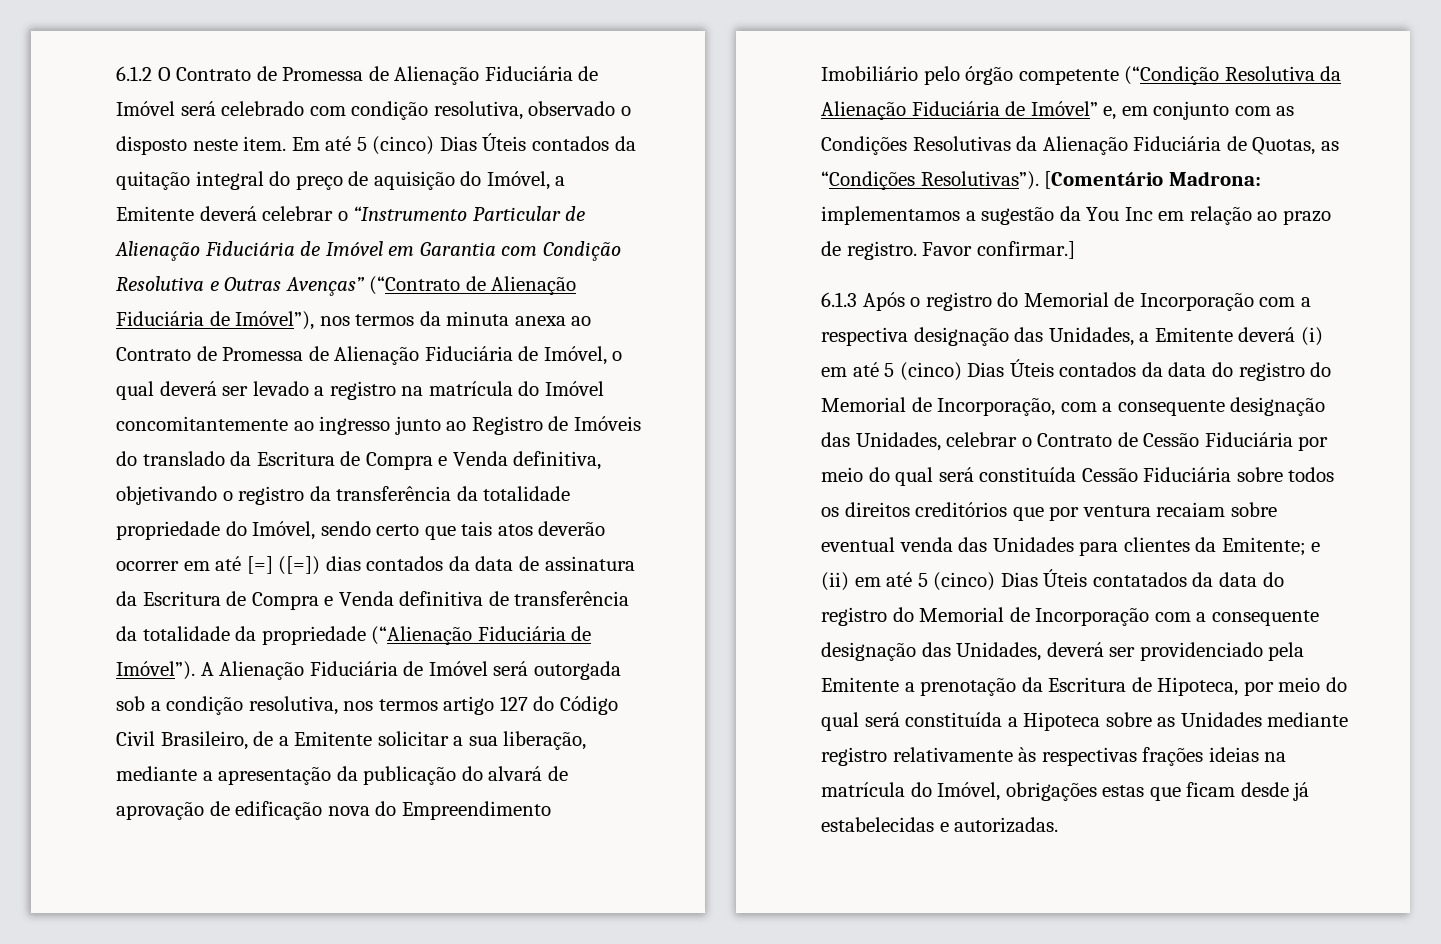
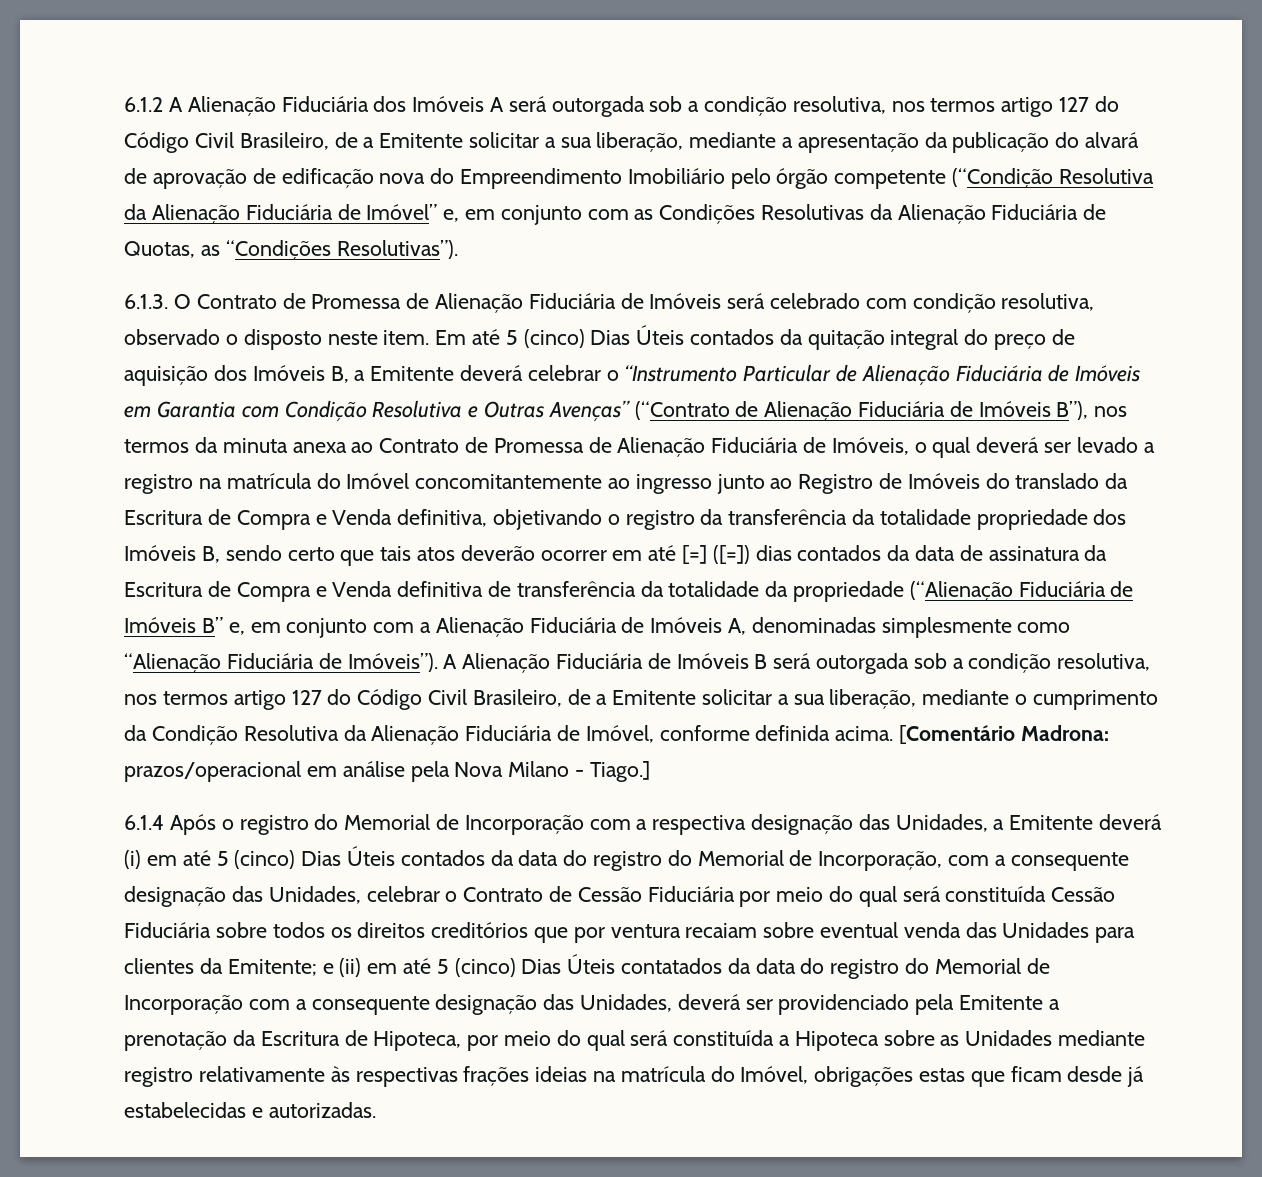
- 6.1.2 O Contrato de Promessa de Alienação Fiduciária de Imóvel será celebrado com condição resolutiva, observado o disposto neste item. Em até 5 (cinco) Dias Úteis contados da quitação integral do preço de aquisição do Imóvel, a Emitente deverá celebrar o “Instrumento Particular de Alienação Fiduciária de Imóvel em Garantia com Condição Resolutiva e Outras Avenças” (“Contrato de Alienação Fiduciária de Imóvel”), nos termos da minuta anexa ao Contrato de Promessa de Alienação Fiduciária de Imóvel, o qual deverá ser levado a registro na matrícula do Imóvel concomitantemente ao ingresso junto ao Registro de Imóveis do translado da Escritura de Compra e Venda definitiva, objetivando o registro da transferência da totalidade propriedade do Imóvel, sendo certo que tais atos deverão ocorrer em até [=] ([=]) dias contados da data de assinatura da Escritura de Compra e Venda definitiva de transferência da totalidade da propriedade (“Alienação Fiduciária de Imóvel”). A Alienação Fiduciária de Imóvel será outorgada sob a condição resolutiva, nos termos artigo 127 do Código Civil Brasileiro, de a Emitente solicitar a sua liberação, mediante a apresentação da publicação do alvará de aprovação de edificação nova do Empreendimento Imobiliário pelo órgão competente (“Condição Resolutiva da Alienação Fiduciária de Imóvel” e, em conjunto com as Condições Resolutivas da Alienação Fiduciária de Quotas, as “Condições Resolutivas”). [Comentário Madrona: implementamos a sugestão da You Inc em relação ao prazo de registro. Favor confirmar.]
- 6.1.3 Após o registro do Memorial de Incorporação com a respectiva designação das Unidades, a Emitente deverá (i) em até 5 (cinco) Dias Úteis contados da data do registro do Memorial de Incorporação, com a consequente designação das Unidades, celebrar o Contrato de Cessão Fiduciária por meio do qual será constituída Cessão Fiduciária sobre todos os direitos creditórios que por ventura recaiam sobre eventual venda das Unidades para clientes da Emitente;
+ 6.1.2 A Alienação Fiduciária dos Imóveis A será outorgada sob a condição resolutiva, nos termos artigo 127 do Código Civil Brasileiro, de a Emitente solicitar a sua liberação, mediante a apresentação da publicação do alvará de aprovação de edificação nova do Empreendimento Imobiliário pelo órgão competente (“Condição Resolutiva da Alienação Fiduciária de Imóvel” e, em conjunto com as Condições Resolutivas da Alienação Fiduciária de Quotas, as “Condições Resolutivas”).
+ 6.1.3. O Contrato de Promessa de Alienação Fiduciária de Imóveis será celebrado com condição resolutiva, observado o disposto neste item. Em até 5 (cinco) Dias Úteis contados da quitação integral do preço de aquisição dos Imóveis B, a Emitente deverá celebrar o “Instrumento Particular de Alienação Fiduciária de Imóveis em Garantia com Condição Resolutiva e Outras Avenças” (“Contrato de Alienação Fiduciária de Imóveis B”), nos termos da minuta anexa ao Contrato de Promessa de Alienação Fiduciária de Imóveis, o qual deverá ser levado a registro na matrícula do Imóvel concomitantemente ao ingresso junto ao Registro de Imóveis do translado da Escritura de Compra e Venda definitiva, objetivando o registro da transferência da totalidade propriedade dos Imóveis B, sendo certo que tais atos deverão ocorrer em até [=] ([=]) dias contados da data de assinatura da Escritura de Compra e Venda definitiva de transferência da totalidade da propriedade (“Alienação Fiduciária de Imóveis B” e, em conjunto com a Alienação Fiduciária de Imóveis A, denominadas simplesmente como “Alienação Fiduciária de Imóveis”). A Alienação Fiduciária de Imóveis B será outorgada sob a condição resolutiva, nos termos artigo 127 do Código Civil Brasileiro, de a Emitente solicitar a sua liberação, mediante o cumprimento da Condição Resolutiva da Alienação Fiduciária de Imóvel, conforme definida acima. [Comentário Madrona: prazos/operacional em análise pela Nova Milano - Tiago.]
+ 6.1.4 Após o registro do Memorial de Incorporação com a respectiva designação das Unidades, a Emitente deverá (i) em até 5 (cinco) Dias Úteis contados da data do registro do Memorial de Incorporação, com a consequente designação das Unidades, celebrar o Contrato de Cessão Fiduciária por meio do qual será constituída Cessão Fiduciária sobre todos os direitos creditórios que por ventura recaiam sobre eventual venda das Unidades para clientes da Emitente;

